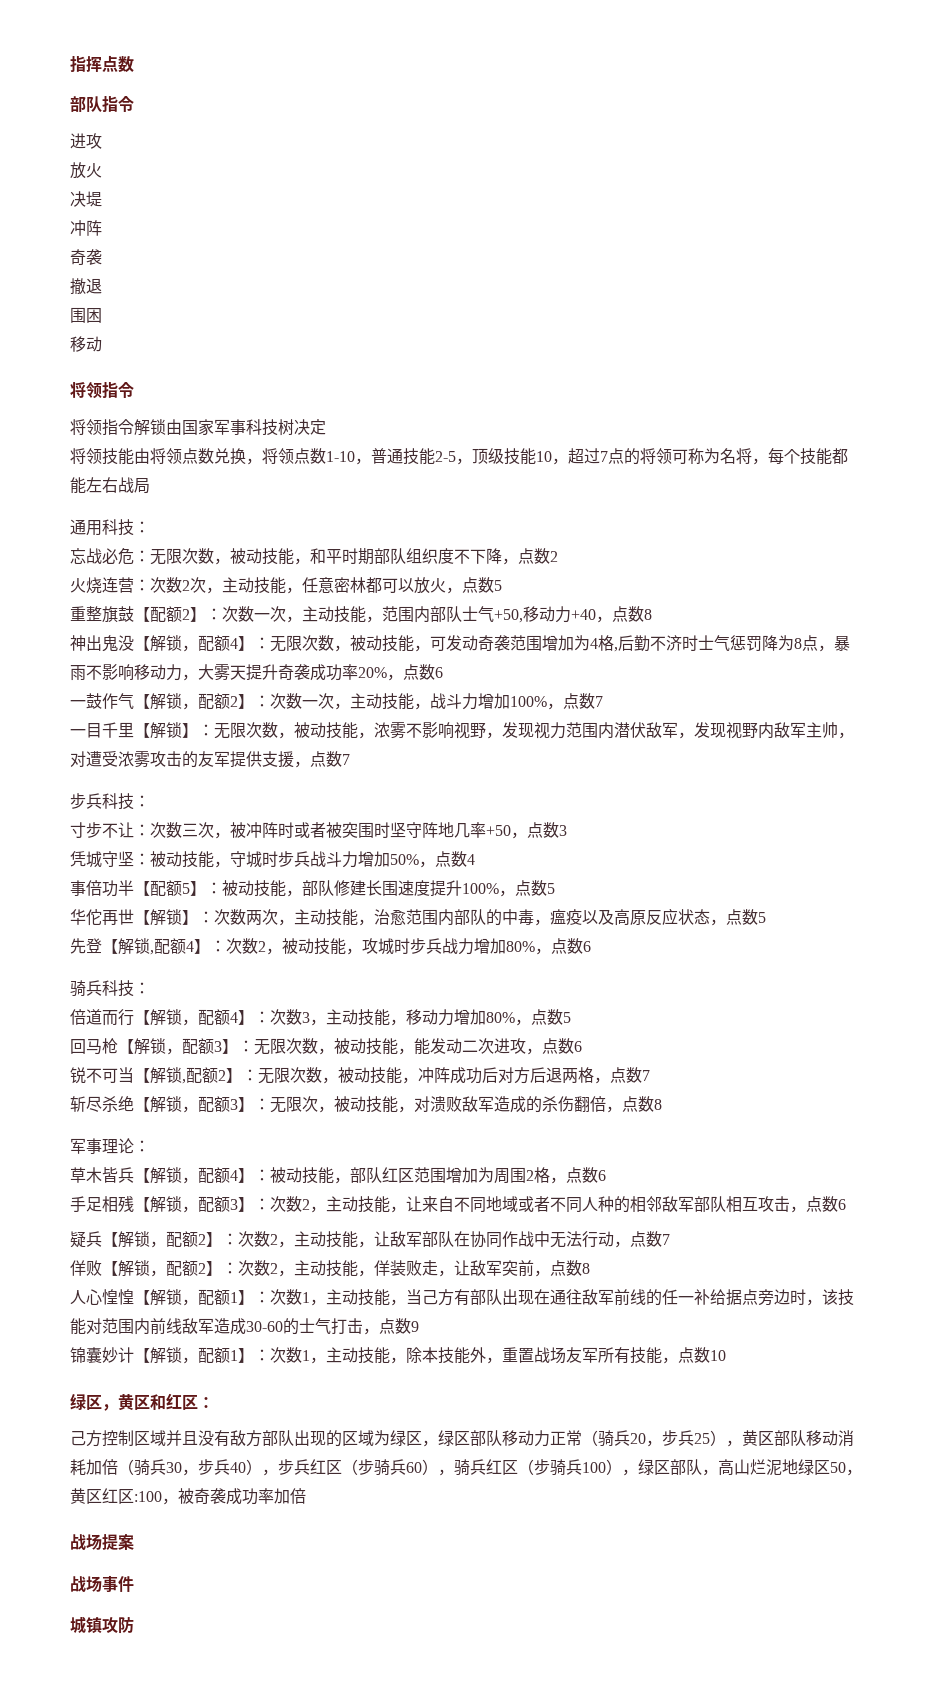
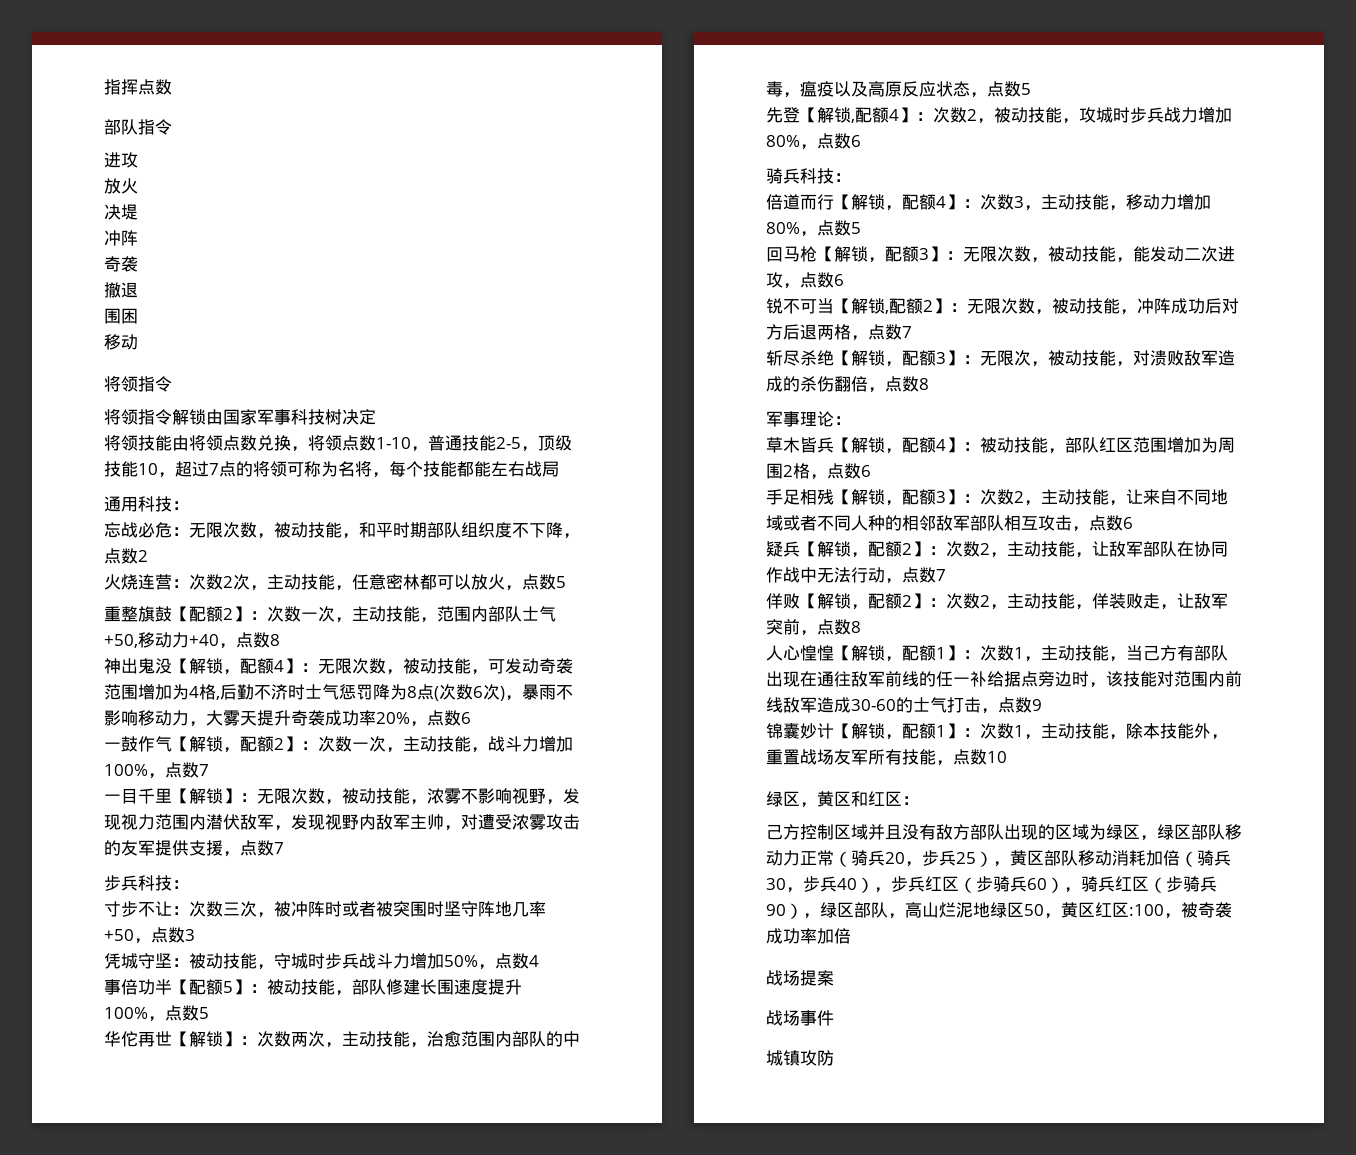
- 神出鬼没【解锁，配额4】：无限次数，被动技能，可发动奇袭范围增加为4格,后勤不济时士气惩罚降为8点，暴雨不影响移动力，大雾天提升奇袭成功率20%，点数6
+ 神出鬼没【解锁，配额4】：无限次数，被动技能，可发动奇袭范围增加为4格,后勤不济时士气惩罚降为8点(次数6次)，暴雨不影响移动力，大雾天提升奇袭成功率20%，点数6
- 己方控制区域并且没有敌方部队出现的区域为绿区，绿区部队移动力正常（骑兵20，步兵25），黄区部队移动消耗加倍（骑兵30，步兵40），步兵红区（步骑兵60），骑兵红区（步骑兵100），绿区部队，高山烂泥地绿区50，黄区红区:100，被奇袭成功率加倍
+ 己方控制区域并且没有敌方部队出现的区域为绿区，绿区部队移动力正常（骑兵20，步兵25），黄区部队移动消耗加倍（骑兵30，步兵40），步兵红区（步骑兵60），骑兵红区（步骑兵90），绿区部队，高山烂泥地绿区50，黄区红区:100，被奇袭成功率加倍

